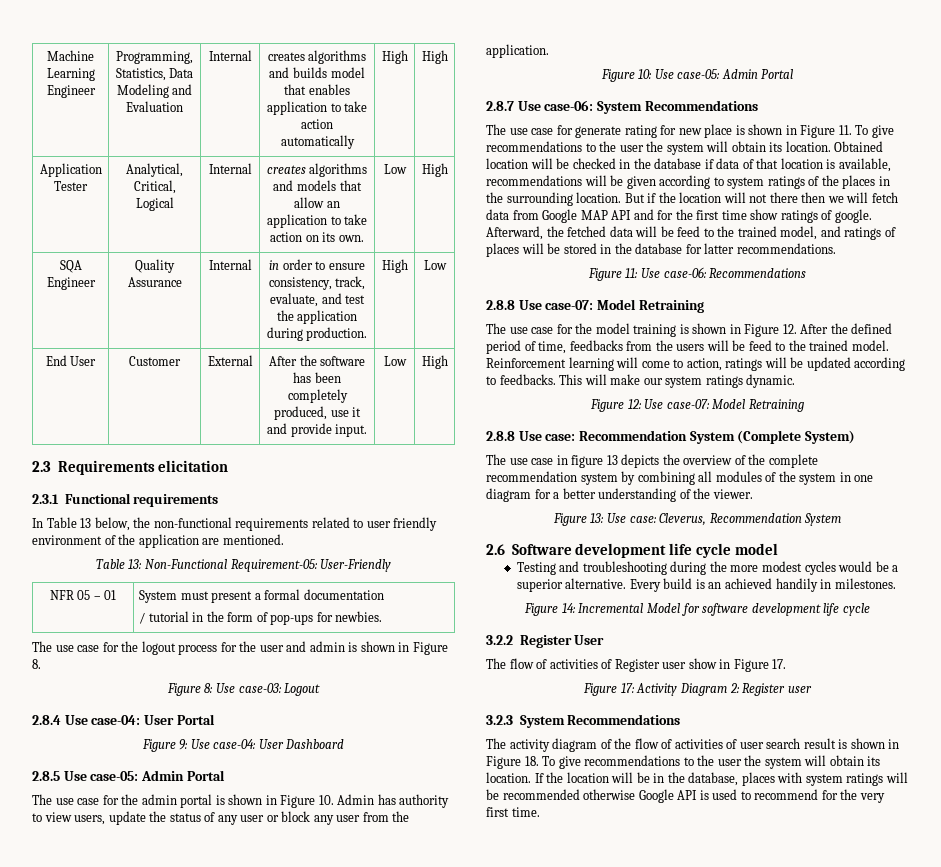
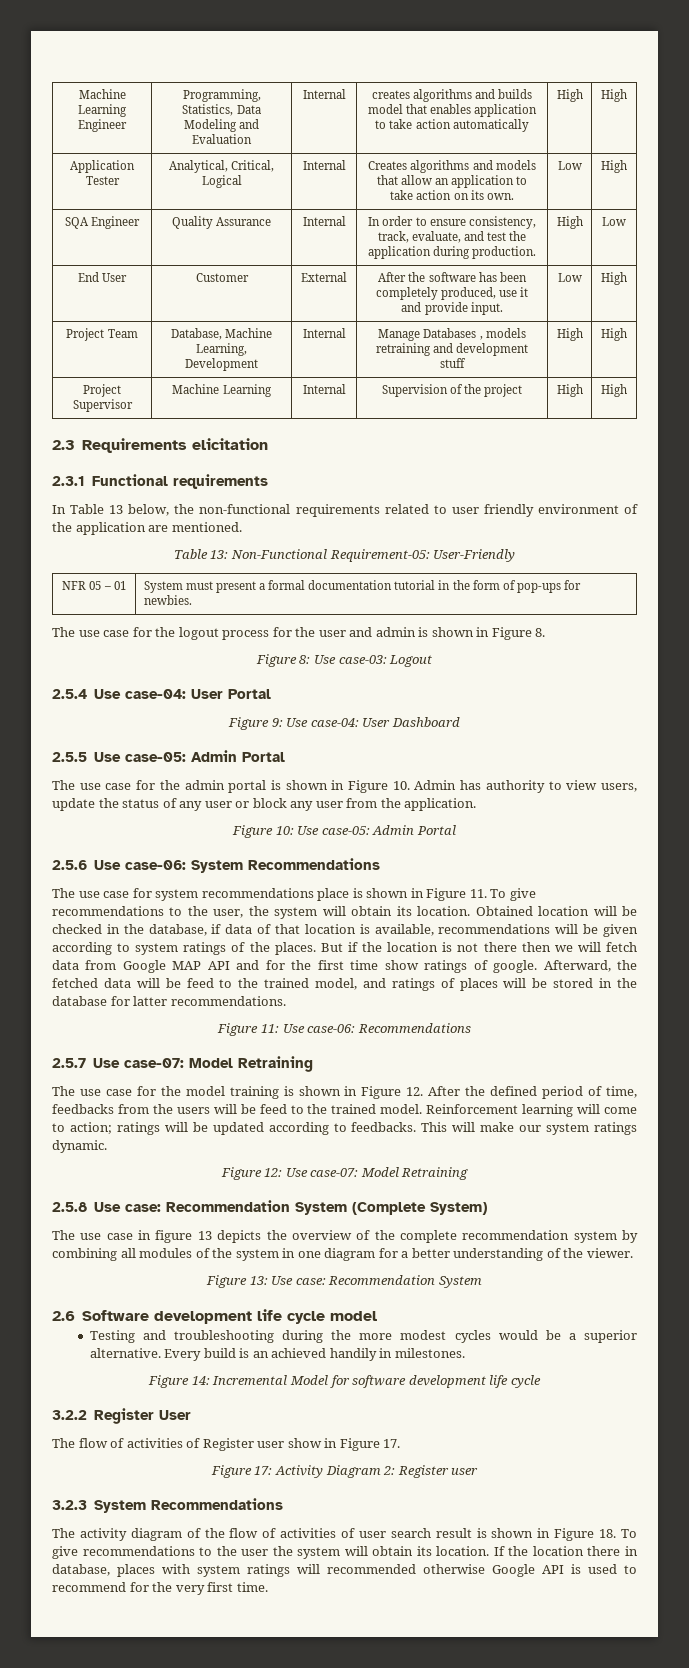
- Application Tester | Analytical, Critical, Logical | Internal | creates algorithms and models that allow an application to take action on its own. | Low | High
+ Application Tester | Analytical, Critical, Logical | Internal | Creates algorithms and models that allow an application to take action on its own. | Low | High
- SQA Engineer | Quality Assurance | Internal | in order to ensure consistency, track, evaluate, and test the application during production. | High | Low
+ SQA Engineer | Quality Assurance | Internal | In order to ensure consistency, track, evaluate, and test the application during production. | High | Low
+ Project Team | Database, Machine Learning, Development | Internal | Manage Databases , models retraining and development stuff | High | High
+ Project Supervisor | Machine Learning | Internal | Supervision of the project | High | High
- NFR 05 – 01 | System must present a formal documentation
- / tutorial in the form of pop-ups for newbies.
+ NFR 05 – 01 | System must present a formal documentation tutorial in the form of pop-ups for newbies.
- 2.8.4 Use case-04: User Portal
+ 2.5.4 Use case-04: User Portal
- 2.8.5 Use case-05: Admin Portal
+ 2.5.5 Use case-05: Admin Portal
- 2.8.7 Use case-06: System Recommendations
+ 2.5.6 Use case-06: System Recommendations
- The use case for generate rating for new place is shown in Figure 11. To give recommendations to the user the system will obtain its location.
+ The use case for system recommendations place is shown in Figure 11. To give recommendations to the user, the system will obtain its location.
- Obtained location will be checked in the database if data of that location is available, recommendations will be given according to system ratings of the places in the surrounding location.
+ Obtained location will be checked in the database, if data of that location is available, recommendations will be given according to system ratings of the places.
- But if the location will not there then we will fetch data from Google MAP API and for the first time show ratings of google.
+ But if the location is not there then we will fetch data from Google MAP API and for the first time show ratings of google.
- 2.8.8 Use case-07: Model Retraining
+ 2.5.7 Use case-07: Model Retraining
- Reinforcement learning will come to action, ratings will be updated according to feedbacks.
+ Reinforcement learning will come to action; ratings will be updated according to feedbacks.
- 2.8.8 Use case: Recommendation System (Complete System)
+ 2.5.8 Use case: Recommendation System (Complete System)
- Figure 13: Use case: Cleverus, Recommendation System
+ Figure 13: Use case: Recommendation System
- If the location will be in the database, places with system ratings will be recommended otherwise Google API is used to recommend for the very first time.
+ If the location there in database, places with system ratings will recommended otherwise Google API is used to recommend for the very first time.

